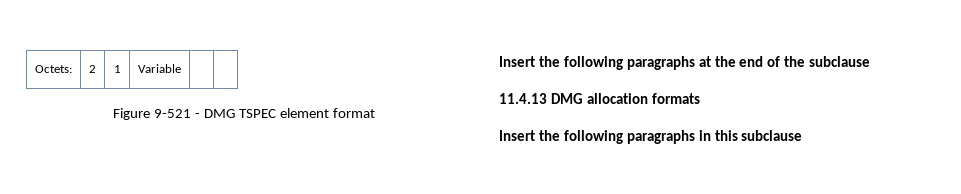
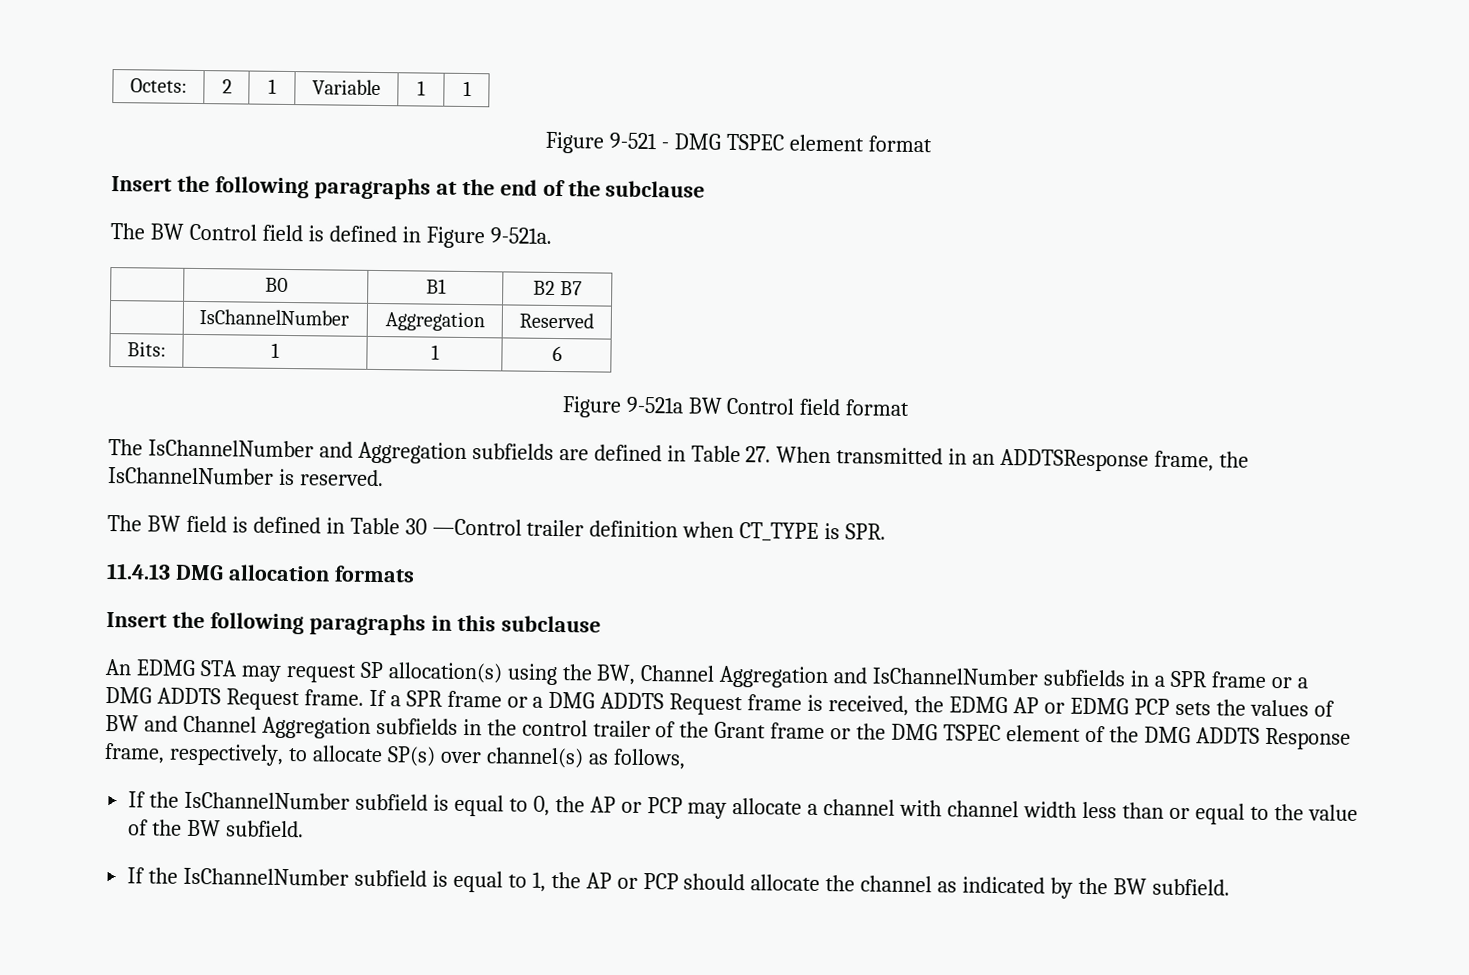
- Octets: | 2 | 1 | Variable | |
+ Octets: | 2 | 1 | Variable | 1 | 1
+ The BW Control field is defined in Figure 9-521a.
+ | B0 | B1 | B2 B7
+ | IsChannelNumber | Aggregation | Reserved
+ Bits: | 1 | 1 | 6
+ Figure 9-521a BW Control field format
+ The IsChannelNumber and Aggregation subfields are defined in Table 27. When transmitted in an ADDTSResponse frame, the IsChannelNumber is reserved.
+ The BW field is defined in Table 30 —Control trailer definition when CT_TYPE is SPR.
+ An EDMG STA may request SP allocation(s) using the BW, Channel Aggregation and IsChannelNumber subfields in a SPR frame or a DMG ADDTS Request frame. If a SPR frame or a DMG ADDTS Request frame is received, the EDMG AP or EDMG PCP sets the values of BW and Channel Aggregation subfields in the control trailer of the Grant frame or the DMG TSPEC element of the DMG ADDTS Response frame, respectively, to allocate SP(s) over channel(s) as follows,
+ If the IsChannelNumber subfield is equal to 0, the AP or PCP may allocate a channel with channel width less than or equal to the value of the BW subfield.
+ If the IsChannelNumber subfield is equal to 1, the AP or PCP should allocate the channel as indicated by the BW subfield.

